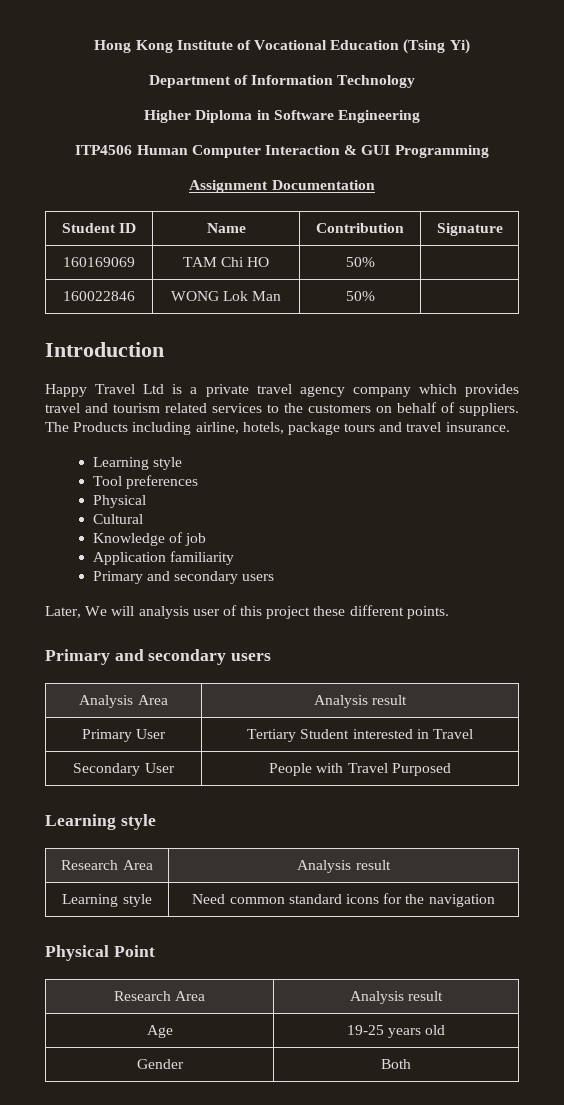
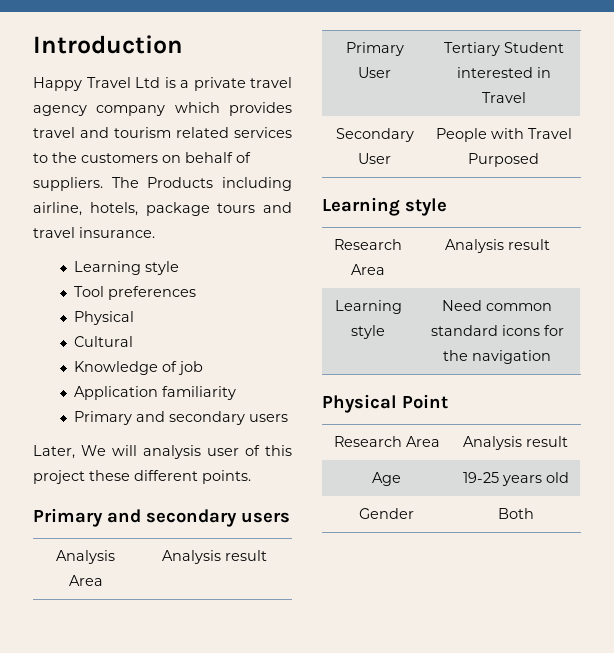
- Hong Kong Institute of Vocational Education (Tsing Yi)
- Department of Information Technology
- Higher Diploma in Software Engineering
- ITP4506 Human Computer Interaction & GUI Programming
- Assignment Documentation
- Student ID | Name | Contribution | Signature
- 160169069 | TAM Chi HO | 50% |
- 160022846 | WONG Lok Man | 50% |

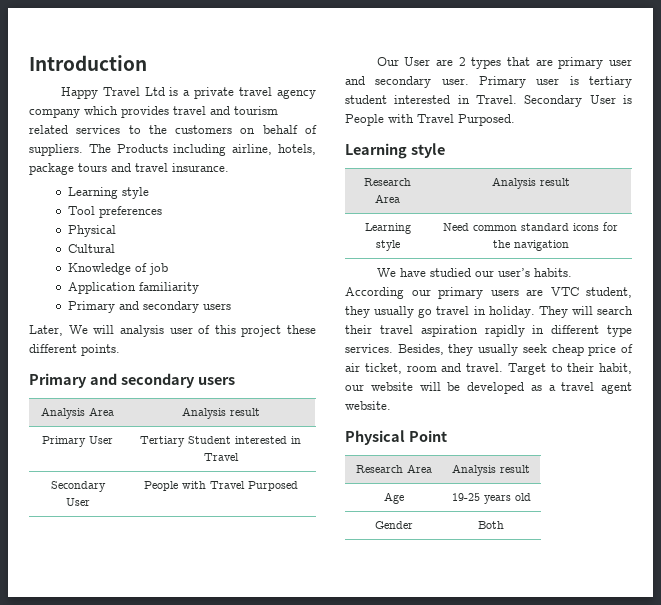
+ Our User are 2 types that are primary user and secondary user. Primary user is tertiary student interested in Travel. Secondary User is People with Travel Purposed.
+ We have studied our user’s habits. According our primary users are VTC student, they usually go travel in holiday. They will search their travel aspiration rapidly in different type services. Besides, they usually seek cheap price of air ticket, room and travel. Target to their habit, our website will be developed as a travel agent website.

